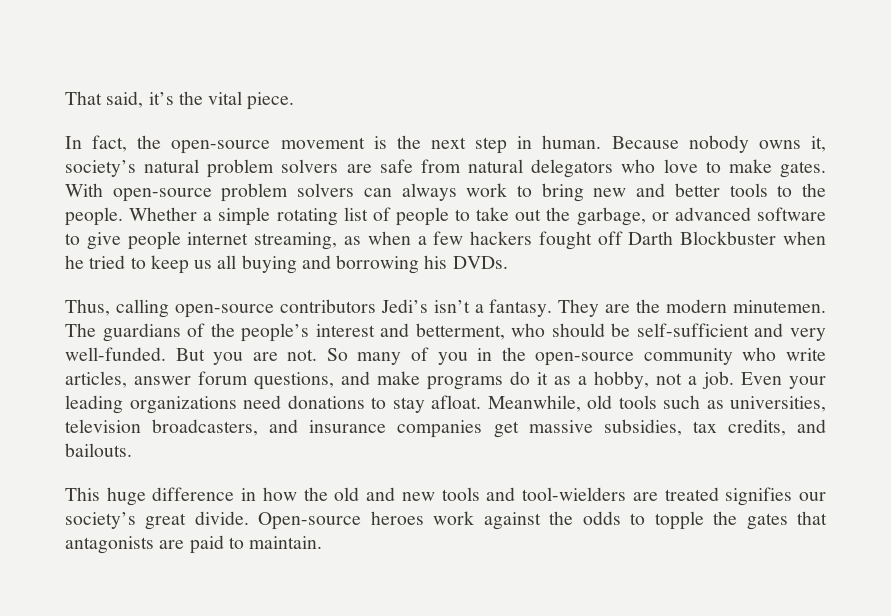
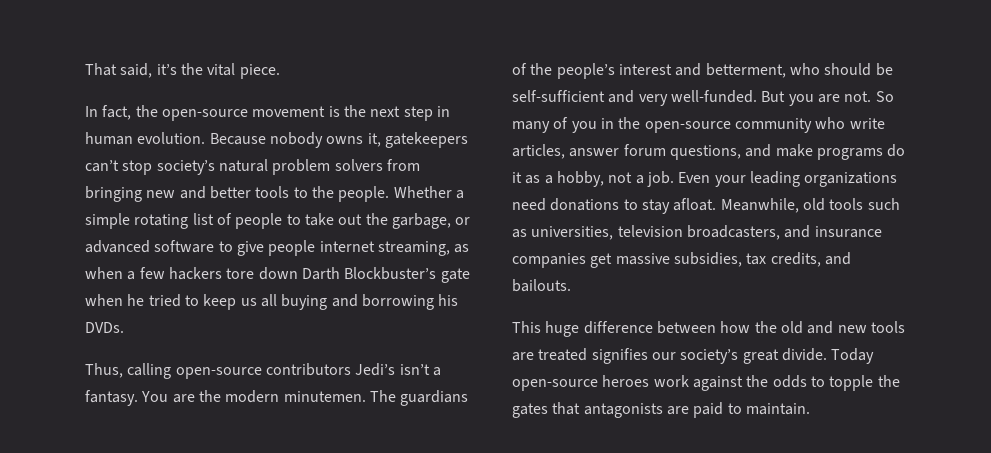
- In fact, the open-source movement is the next step in human.
+ In fact, the open-source movement is the next step in human evolution.
- Because nobody owns it, society’s natural problem solvers are safe from natural delegators who love to make gates. With open-source problem solvers can always work to bring new and better tools to the people.
+ Because nobody owns it, gatekeepers can’t stop society’s natural problem solvers from bringing new and better tools to the people.
- Whether a simple rotating list of people to take out the garbage, or advanced software to give people internet streaming, as when a few hackers fought off Darth Blockbuster when he tried to keep us all buying and borrowing his DVDs.
+ Whether a simple rotating list of people to take out the garbage, or advanced software to give people internet streaming, as when a few hackers tore down Darth Blockbuster’s gate when he tried to keep us all buying and borrowing his DVDs.
- They are the modern minutemen.
+ You are the modern minutemen.
- This huge difference in how the old and new tools and tool-wielders are treated signifies our society’s great divide.
+ This huge difference between how the old and new tools are treated signifies our society’s great divide.
- Open-source heroes work against the odds to topple the gates that antagonists are paid to maintain.
+ Today open-source heroes work against the odds to topple the gates that antagonists are paid to maintain.

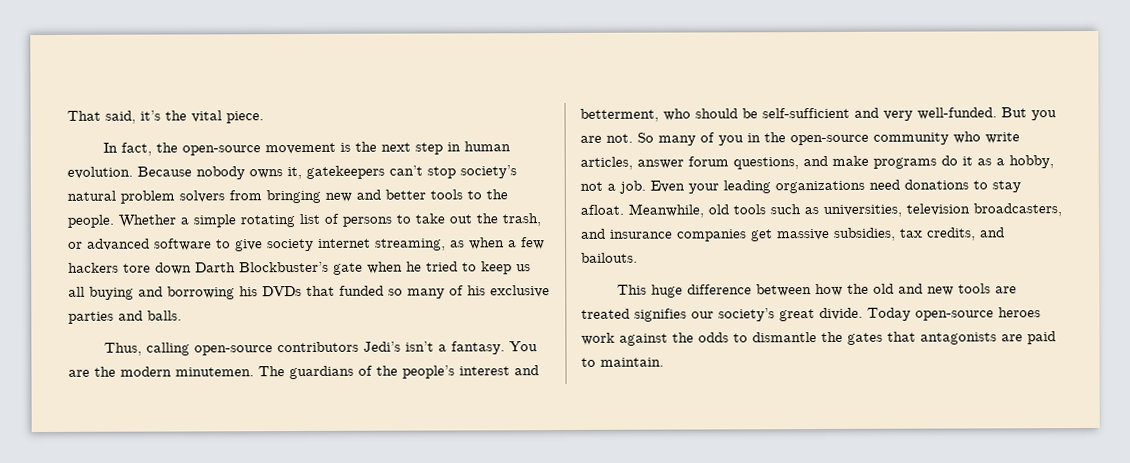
- Whether a simple rotating list of people to take out the garbage, or advanced software to give people internet streaming, as when a few hackers tore down Darth Blockbuster’s gate when he tried to keep us all buying and borrowing his DVDs.
+ Whether a simple rotating list of persons to take out the trash, or advanced software to give society internet streaming, as when a few hackers tore down Darth Blockbuster’s gate when he tried to keep us all buying and borrowing his DVDs that funded so many of his exclusive parties and balls.
- Today open-source heroes work against the odds to topple the gates that antagonists are paid to maintain.
+ Today open-source heroes work against the odds to dismantle the gates that antagonists are paid to maintain.

